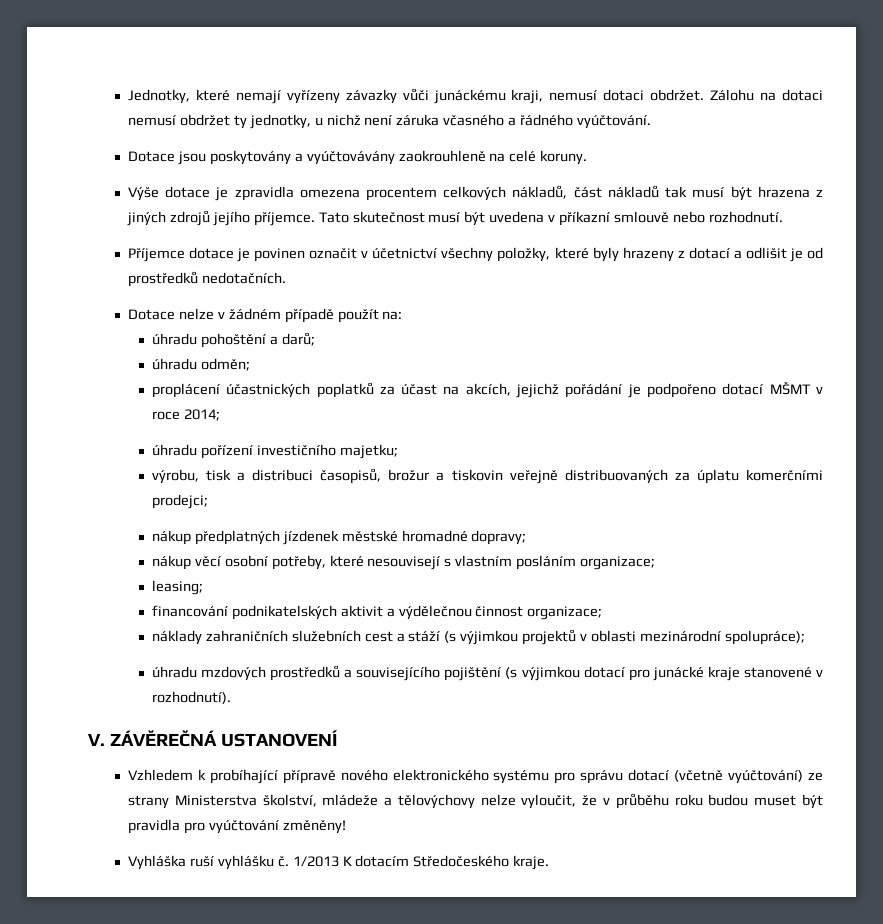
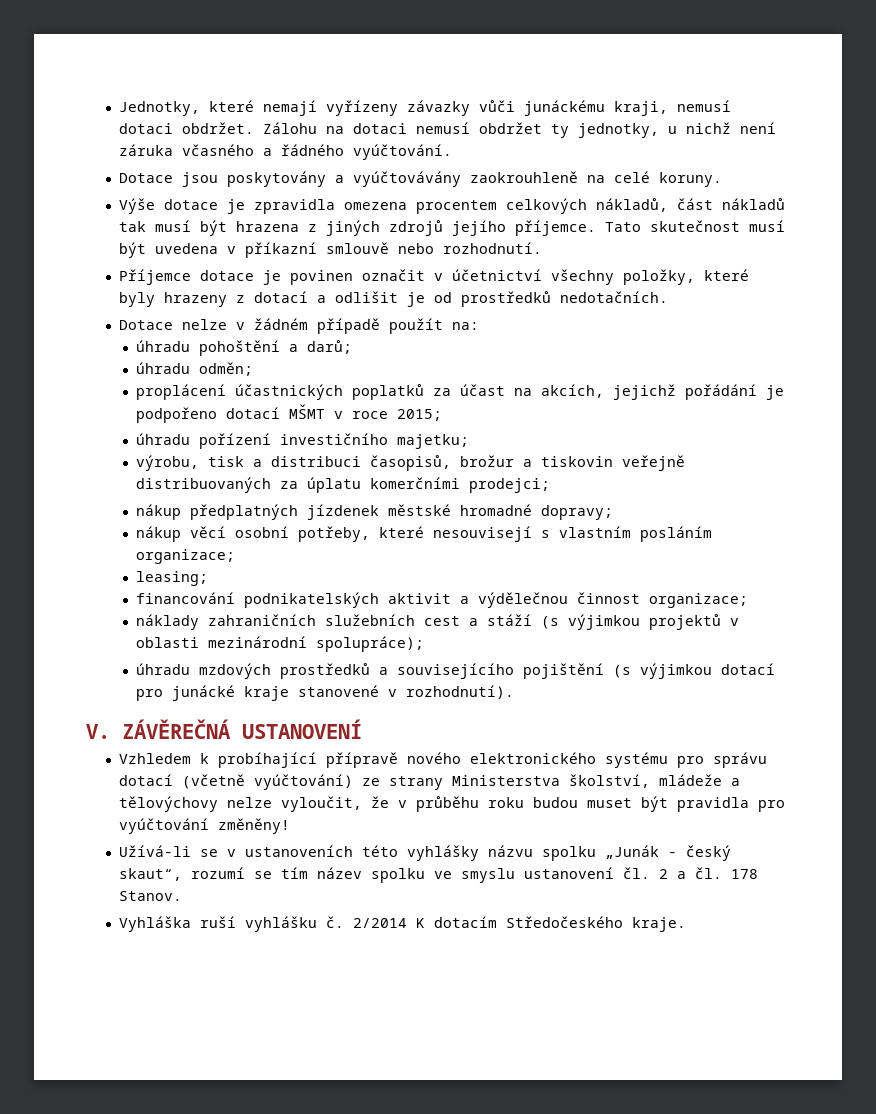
- proplácení účastnických poplatků za účast na akcích, jejichž pořádání je podpořeno dotací MŠMT v roce 2014;
+ proplácení účastnických poplatků za účast na akcích, jejichž pořádání je podpořeno dotací MŠMT v roce 2015;
+ Užívá-li se v ustanoveních této vyhlášky názvu spolku „Junák - český skaut“, rozumí se tím název spolku ve smyslu ustanovení čl. 2 a čl. 178 Stanov.
- 1/2013 K dotacím Středočeského kraje.
+ 2/2014 K dotacím Středočeského kraje.

